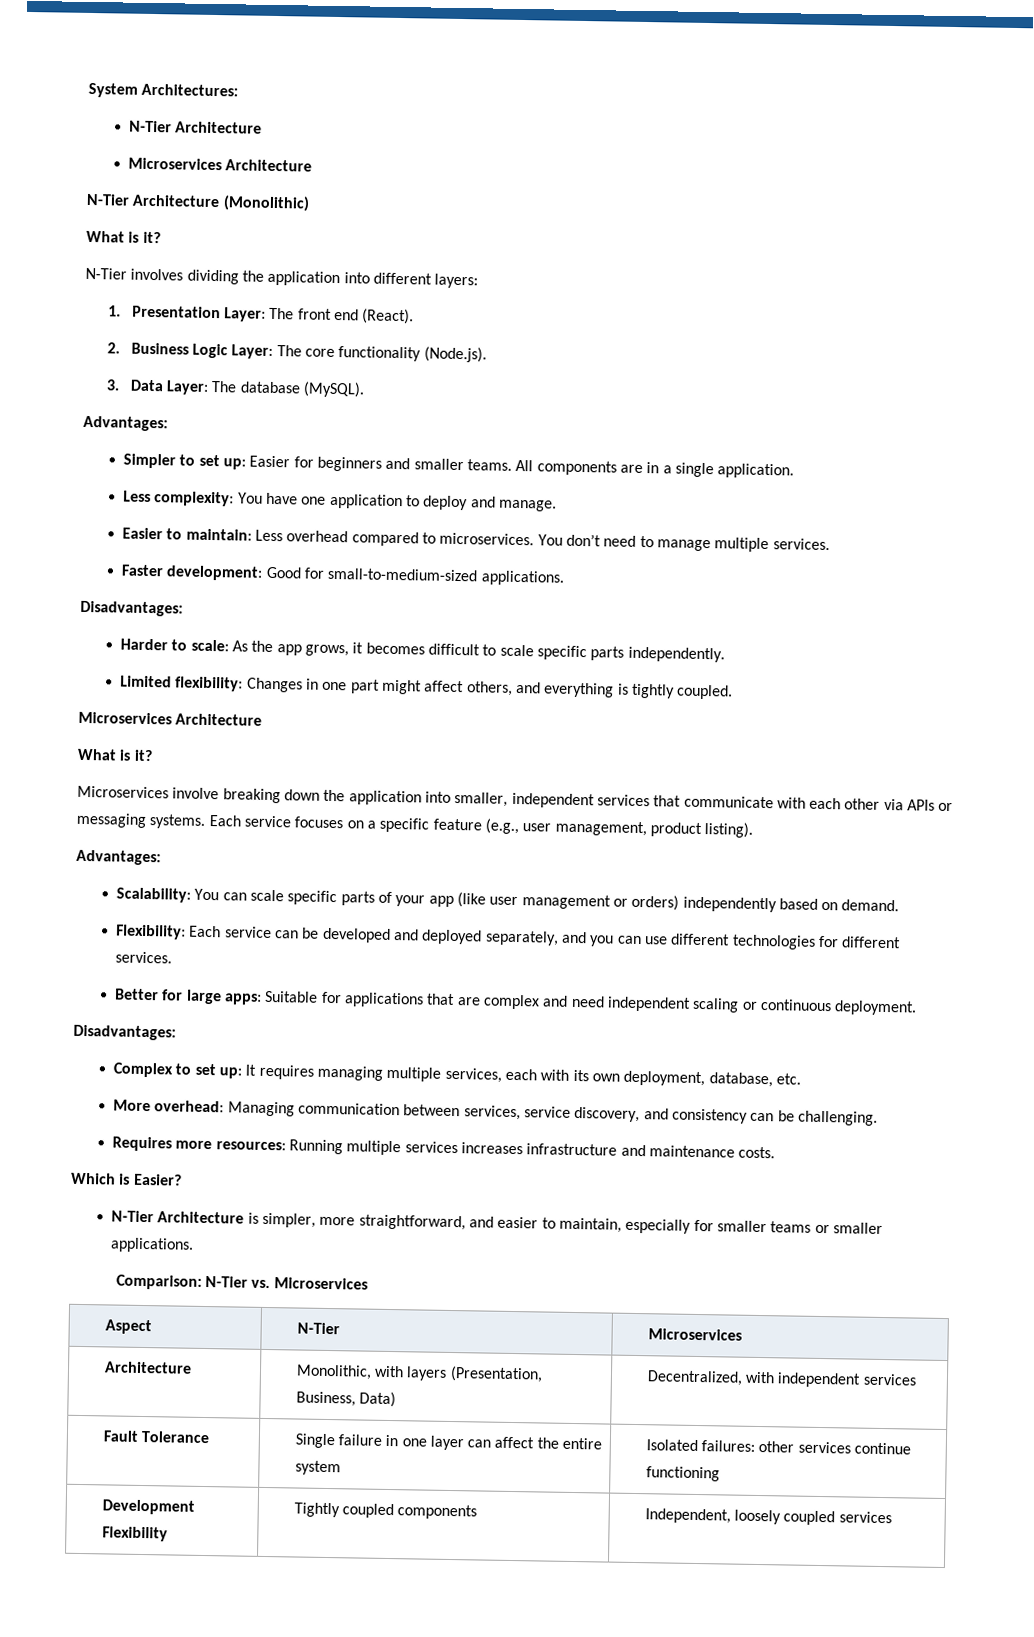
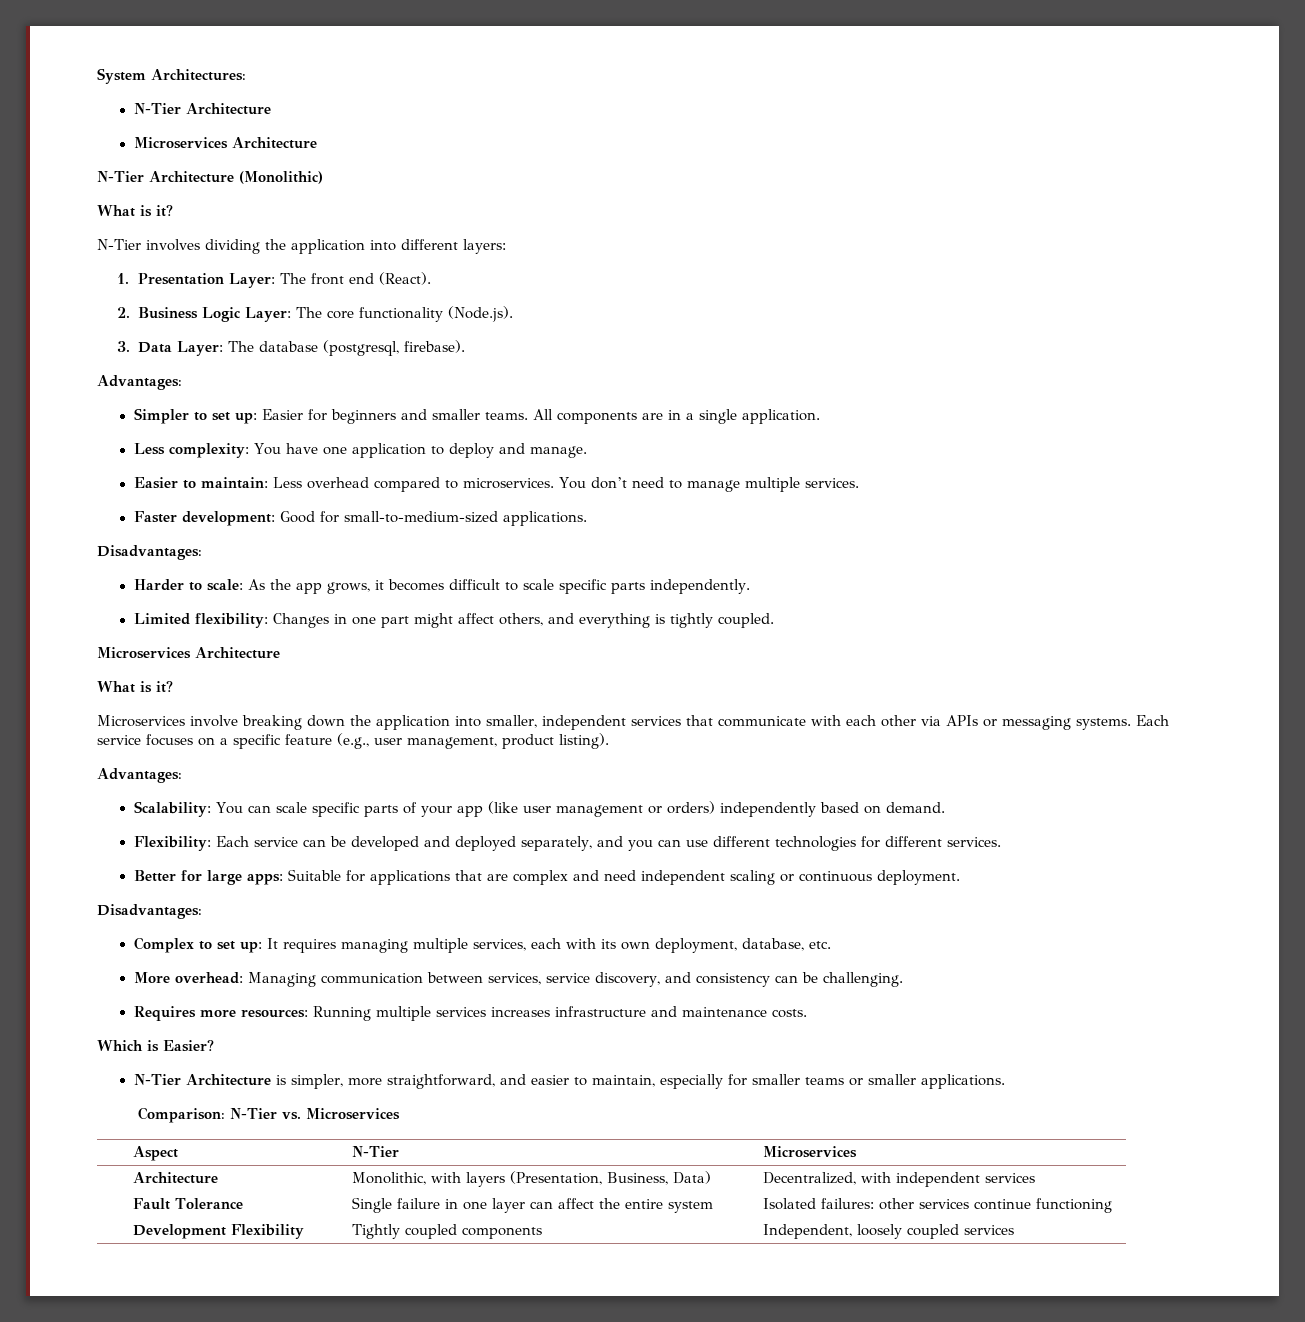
- 3. Data Layer: The database (MySQL).
+ 3. Data Layer: The database (postgresql, firebase).

